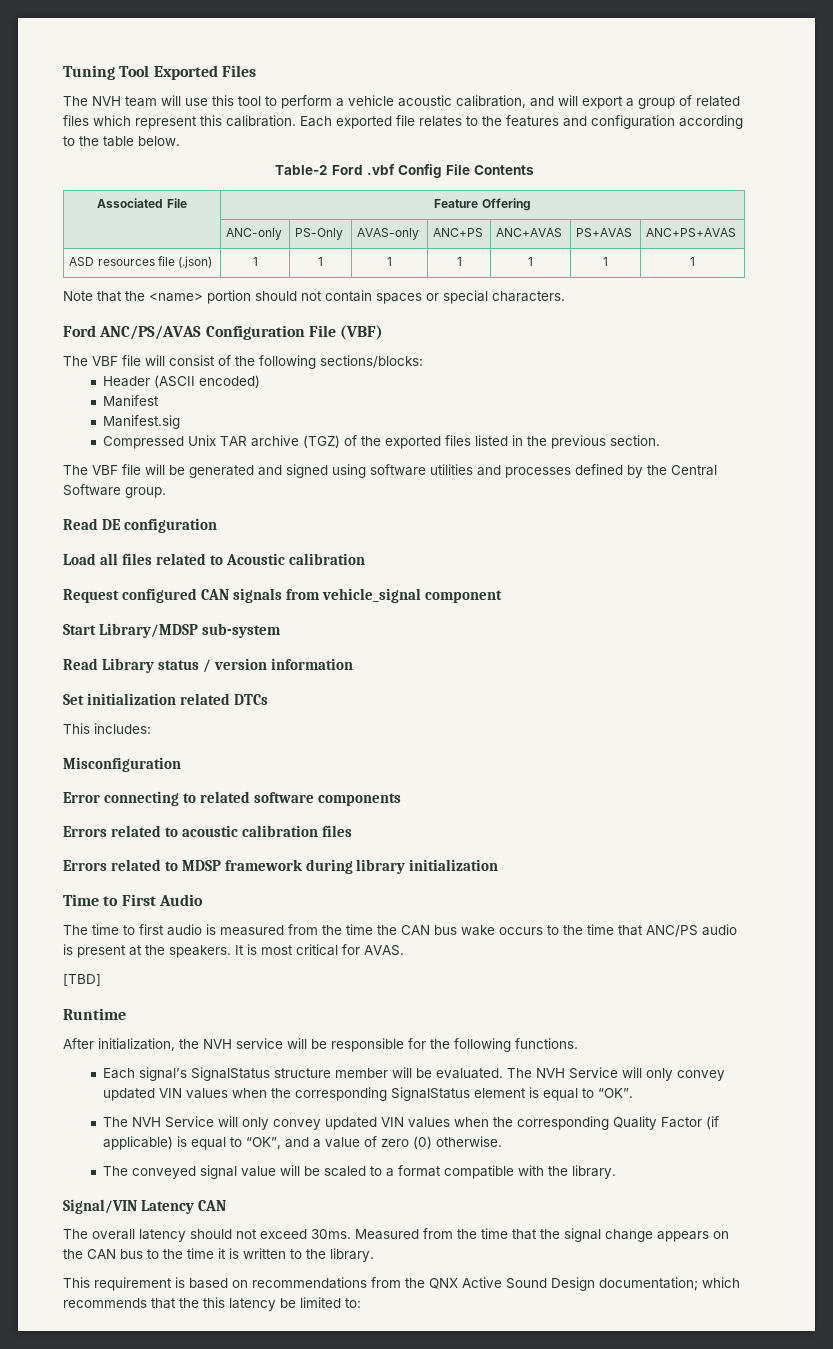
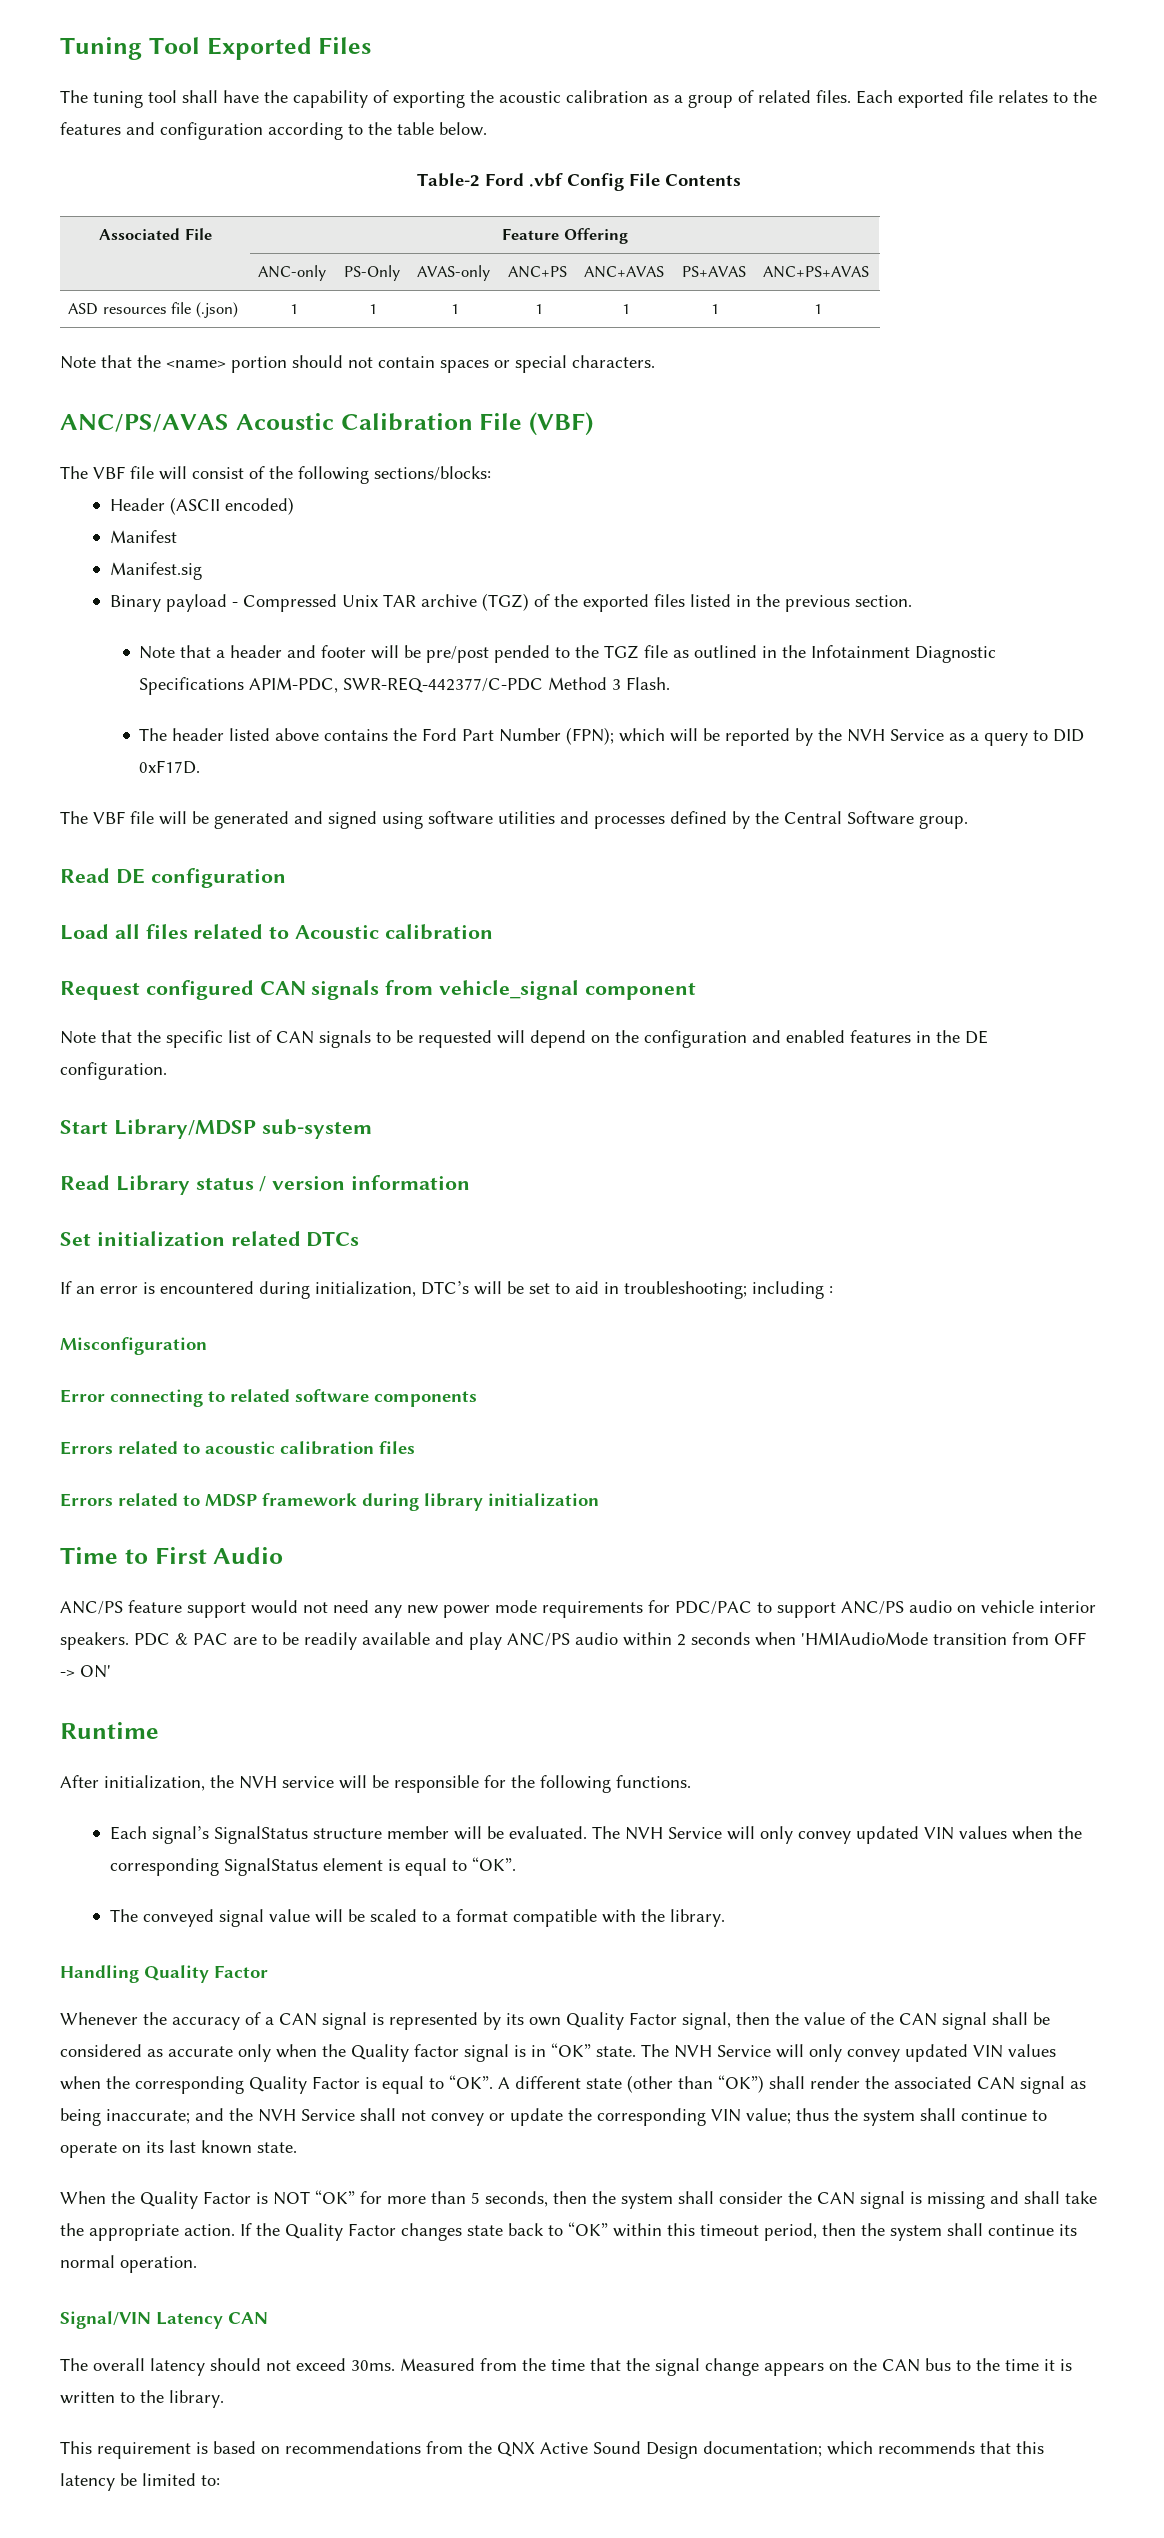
- The NVH team will use this tool to perform a vehicle acoustic calibration, and will export a group of related files which represent this calibration.
+ The tuning tool shall have the capability of exporting the acoustic calibration as a group of related files.
- Ford ANC/PS/AVAS Configuration File (VBF)
+ ANC/PS/AVAS Acoustic Calibration File (VBF)
- Compressed Unix TAR archive (TGZ) of the exported files listed in the previous section.
+ Binary payload - Compressed Unix TAR archive (TGZ) of the exported files listed in the previous section.
+ Note that a header and footer will be pre/post pended to the TGZ file as outlined in the Infotainment Diagnostic Specifications APIM-PDC, SWR-REQ-442377/C-PDC Method 3 Flash.
+ The header listed above contains the Ford Part Number (FPN); which will be reported by the NVH Service as a query to DID 0xF17D.
+ Note that the specific list of CAN signals to be requested will depend on the configuration and enabled features in the DE configuration.
- This includes:
+ If an error is encountered during initialization, DTC’s will be set to aid in troubleshooting; including :
- The time to first audio is measured from the time the CAN bus wake occurs to the time that ANC/PS audio is present at the speakers. It is most critical for AVAS.
- [TBD]
+ ANC/PS feature support would not need any new power mode requirements for PDC/PAC to support ANC/PS audio on vehicle interior speakers. PDC & PAC are to be readily available and play ANC/PS audio within 2 seconds when 'HMIAudioMode transition from OFF -> ON'
- The NVH Service will only convey updated VIN values when the corresponding Quality Factor (if applicable) is equal to “OK”, and a value of zero (0) otherwise.
  The conveyed signal value will be scaled to a format compatible with the library.
+ Handling Quality Factor
+ Whenever the accuracy of a CAN signal is represented by its own Quality Factor signal, then the value of the CAN signal shall be considered as accurate only when the Quality factor signal is in “OK” state. The NVH Service will only convey updated VIN values when the corresponding Quality Factor is equal to “OK”. A different state (other than “OK”) shall render the associated CAN signal as being inaccurate; and the NVH Service shall not convey or update the corresponding VIN value; thus the system shall continue to operate on its last known state.
+ When the Quality Factor is NOT “OK” for more than 5 seconds, then the system shall consider the CAN signal is missing and shall take the appropriate action. If the Quality Factor changes state back to “OK” within this timeout period, then the system shall continue its normal operation.
- This requirement is based on recommendations from the QNX Active Sound Design documentation; which recommends that the this latency be limited to:
+ This requirement is based on recommendations from the QNX Active Sound Design documentation; which recommends that this latency be limited to:

